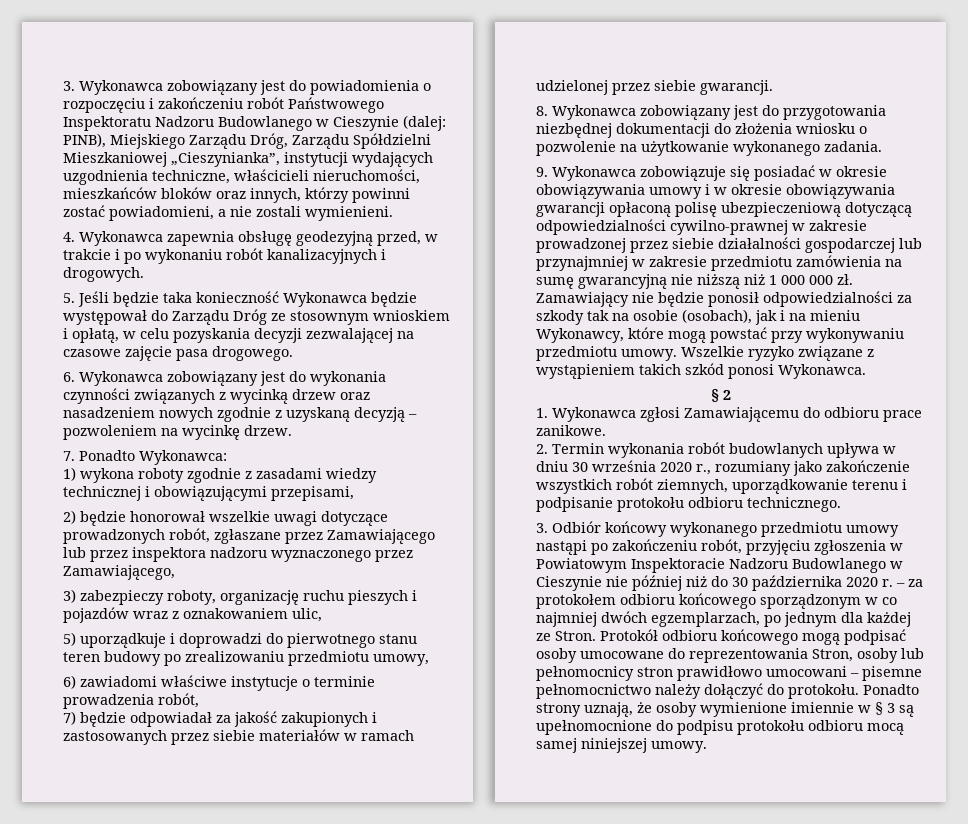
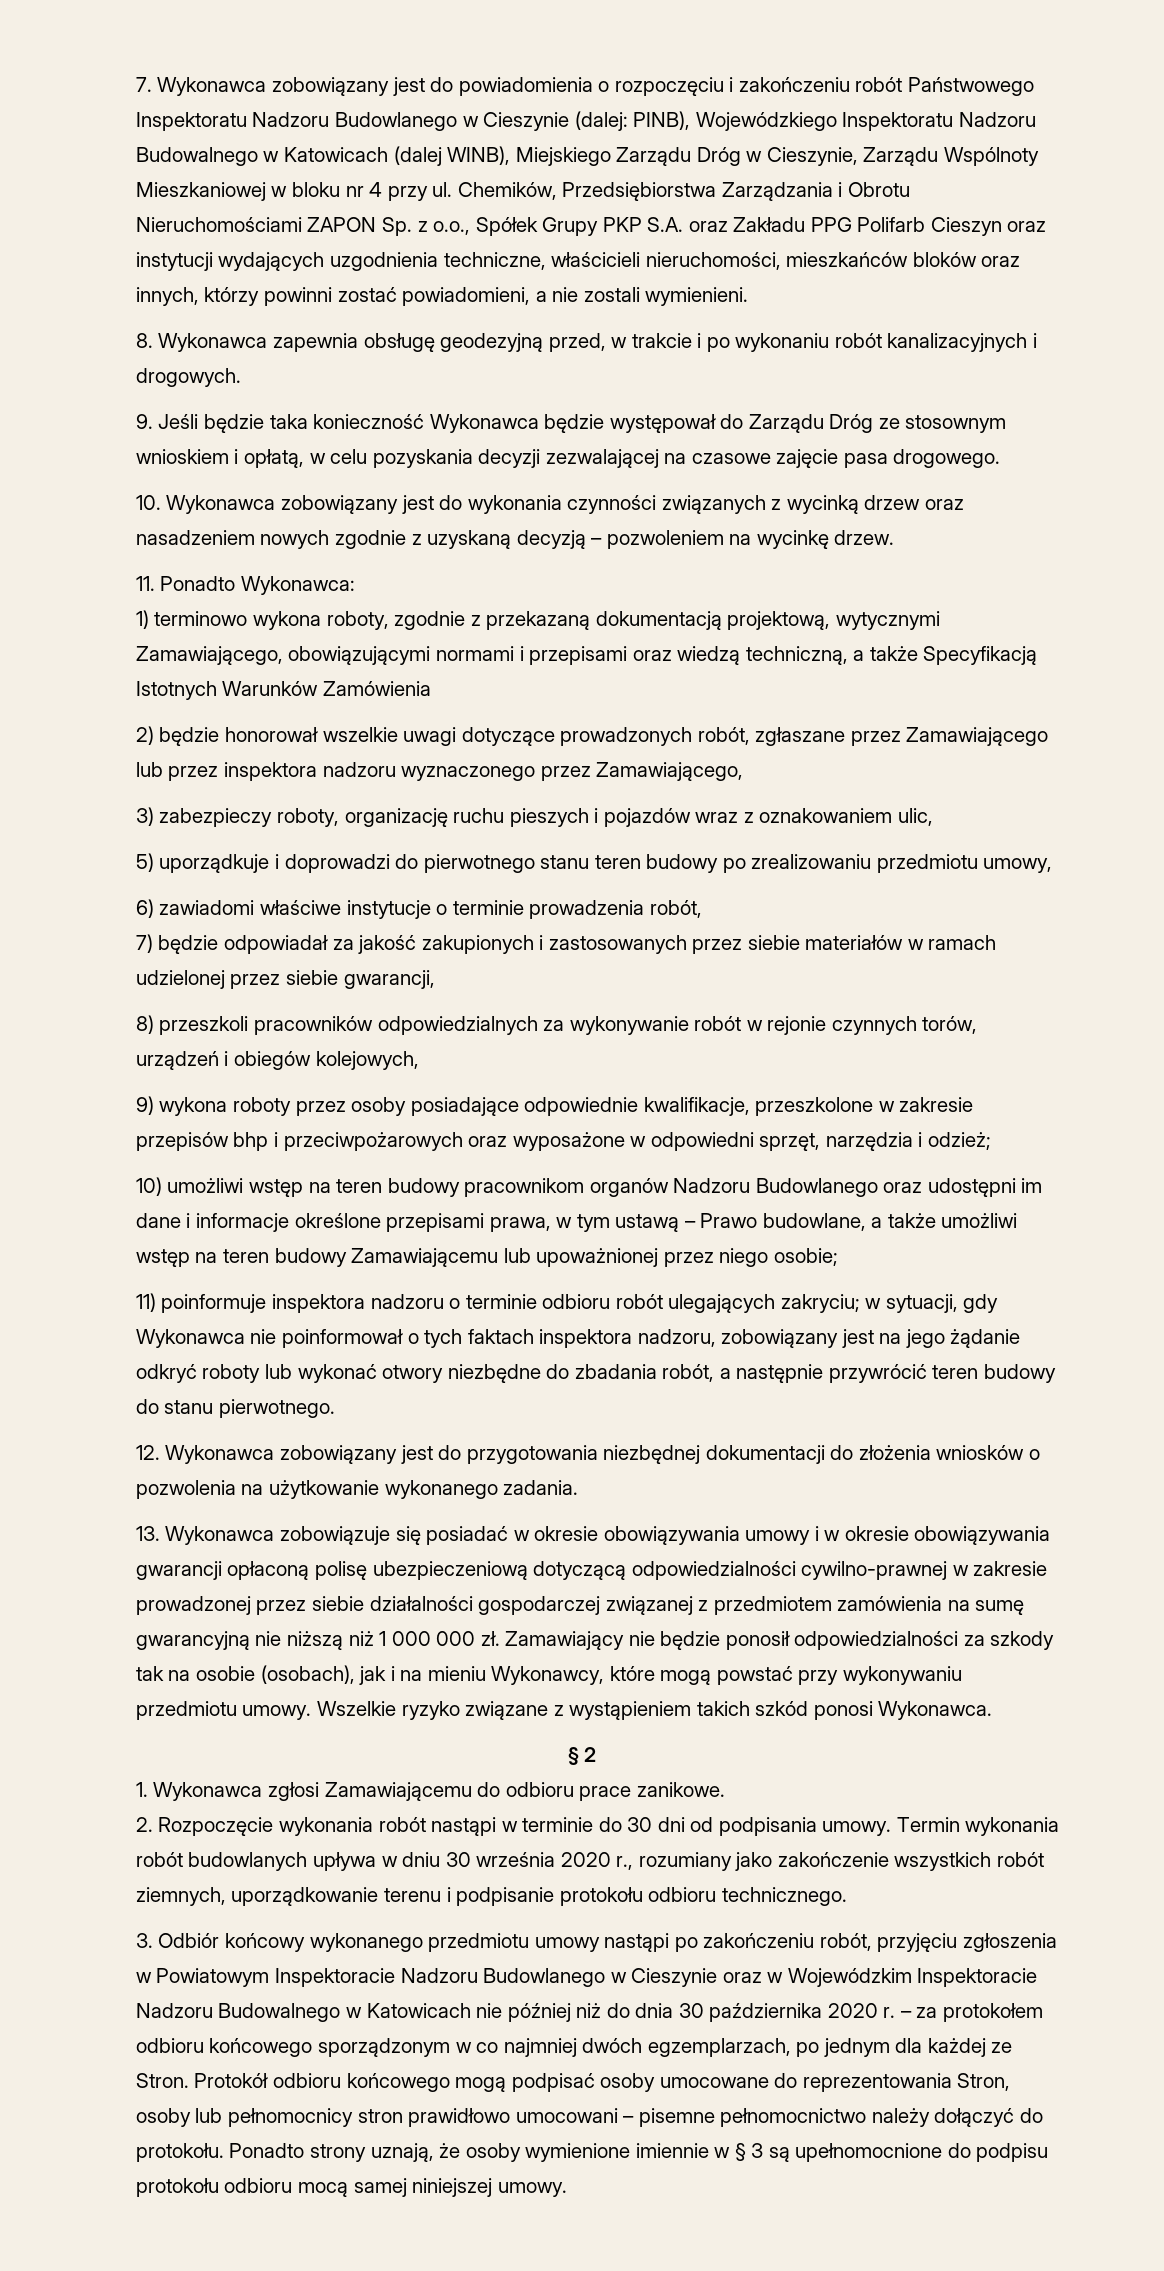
- 3. Wykonawca zobowiązany jest do powiadomienia o rozpoczęciu i zakończeniu robót Państwowego Inspektoratu Nadzoru Budowlanego w Cieszynie (dalej: PINB), Miejskiego Zarządu Dróg, Zarządu Spółdzielni Mieszkaniowej „Cieszynianka”, instytucji wydających uzgodnienia techniczne, właścicieli nieruchomości, mieszkańców bloków oraz innych, którzy powinni zostać powiadomieni, a nie zostali wymienieni.
+ 7. Wykonawca zobowiązany jest do powiadomienia o rozpoczęciu i zakończeniu robót Państwowego Inspektoratu Nadzoru Budowlanego w Cieszynie (dalej: PINB), Wojewódzkiego Inspektoratu Nadzoru Budowalnego w Katowicach (dalej WINB), Miejskiego Zarządu Dróg w Cieszynie, Zarządu Wspólnoty Mieszkaniowej w bloku nr 4 przy ul. Chemików, Przedsiębiorstwa Zarządzania i Obrotu Nieruchomościami ZAPON Sp. z o.o., Spółek Grupy PKP S.A. oraz Zakładu PPG Polifarb Cieszyn oraz instytucji wydających uzgodnienia techniczne, właścicieli nieruchomości, mieszkańców bloków oraz innych, którzy powinni zostać powiadomieni, a nie zostali wymienieni.
- 4. Wykonawca zapewnia obsługę geodezyjną przed, w trakcie i po wykonaniu robót kanalizacyjnych i drogowych.
+ 8. Wykonawca zapewnia obsługę geodezyjną przed, w trakcie i po wykonaniu robót kanalizacyjnych i drogowych.
- 5. Jeśli będzie taka konieczność Wykonawca będzie występował do Zarządu Dróg ze stosownym wnioskiem i opłatą, w celu pozyskania decyzji zezwalającej na czasowe zajęcie pasa drogowego.
+ 9. Jeśli będzie taka konieczność Wykonawca będzie występował do Zarządu Dróg ze stosownym wnioskiem i opłatą, w celu pozyskania decyzji zezwalającej na czasowe zajęcie pasa drogowego.
- 6. Wykonawca zobowiązany jest do wykonania czynności związanych z wycinką drzew oraz nasadzeniem nowych zgodnie z uzyskaną decyzją – pozwoleniem na wycinkę drzew.
+ 10. Wykonawca zobowiązany jest do wykonania czynności związanych z wycinką drzew oraz nasadzeniem nowych zgodnie z uzyskaną decyzją – pozwoleniem na wycinkę drzew.
- 7. Ponadto Wykonawca:
+ 11. Ponadto Wykonawca:
- 1) wykona roboty zgodnie z zasadami wiedzy technicznej i obowiązującymi przepisami,
+ 1) terminowo wykona roboty, zgodnie z przekazaną dokumentacją projektową, wytycznymi Zamawiającego, obowiązującymi normami i przepisami oraz wiedzą techniczną, a także Specyfikacją Istotnych Warunków Zamówienia
- 7) będzie odpowiadał za jakość zakupionych i zastosowanych przez siebie materiałów w ramach udzielonej przez siebie gwarancji.
- 8. Wykonawca zobowiązany jest do przygotowania niezbędnej dokumentacji do złożenia wniosku o pozwolenie na użytkowanie wykonanego zadania.
+ 7) będzie odpowiadał za jakość zakupionych i zastosowanych przez siebie materiałów w ramach udzielonej przez siebie gwarancji,
+ 8) przeszkoli pracowników odpowiedzialnych za wykonywanie robót w rejonie czynnych torów, urządzeń i obiegów kolejowych,
+ 9) wykona roboty przez osoby posiadające odpowiednie kwalifikacje, przeszkolone w zakresie przepisów bhp i przeciwpożarowych oraz wyposażone w odpowiedni sprzęt, narzędzia i odzież;
+ 10) umożliwi wstęp na teren budowy pracownikom organów Nadzoru Budowlanego oraz udostępni im dane i informacje określone przepisami prawa, w tym ustawą – Prawo budowlane, a także umożliwi wstęp na teren budowy Zamawiającemu lub upoważnionej przez niego osobie;
+ 11) poinformuje inspektora nadzoru o terminie odbioru robót ulegających zakryciu; w sytuacji, gdy Wykonawca nie poinformował o tych faktach inspektora nadzoru, zobowiązany jest na jego żądanie odkryć roboty lub wykonać otwory niezbędne do zbadania robót, a następnie przywrócić teren budowy do stanu pierwotnego.
+ 12. Wykonawca zobowiązany jest do przygotowania niezbędnej dokumentacji do złożenia wniosków o pozwolenia na użytkowanie wykonanego zadania.
- 9. Wykonawca zobowiązuje się posiadać w okresie obowiązywania umowy i w okresie obowiązywania gwarancji opłaconą polisę ubezpieczeniową dotyczącą odpowiedzialności cywilno-prawnej w zakresie prowadzonej przez siebie działalności gospodarczej lub przynajmniej w zakresie przedmiotu zamówienia na sumę gwarancyjną nie niższą niż 1 000 000 zł.
+ 13. Wykonawca zobowiązuje się posiadać w okresie obowiązywania umowy i w okresie obowiązywania gwarancji opłaconą polisę ubezpieczeniową dotyczącą odpowiedzialności cywilno-prawnej w zakresie prowadzonej przez siebie działalności gospodarczej związanej z przedmiotem zamówienia na sumę gwarancyjną nie niższą niż 1 000 000 zł.
- 2. Termin wykonania robót budowlanych upływa w dniu 30 września 2020 r., rozumiany jako zakończenie wszystkich robót ziemnych, uporządkowanie terenu i podpisanie protokołu odbioru technicznego.
+ 2. Rozpoczęcie wykonania robót nastąpi w terminie do 30 dni od podpisania umowy. Termin wykonania robót budowlanych upływa w dniu 30 września 2020 r., rozumiany jako zakończenie wszystkich robót ziemnych, uporządkowanie terenu i podpisanie protokołu odbioru technicznego.
- 3. Odbiór końcowy wykonanego przedmiotu umowy nastąpi po zakończeniu robót, przyjęciu zgłoszenia w Powiatowym Inspektoracie Nadzoru Budowlanego w Cieszynie nie później niż do 30 października 2020 r.
+ 3. Odbiór końcowy wykonanego przedmiotu umowy nastąpi po zakończeniu robót, przyjęciu zgłoszenia w Powiatowym Inspektoracie Nadzoru Budowlanego w Cieszynie oraz w Wojewódzkim Inspektoracie Nadzoru Budowalnego w Katowicach nie później niż do dnia 30 października 2020 r.

